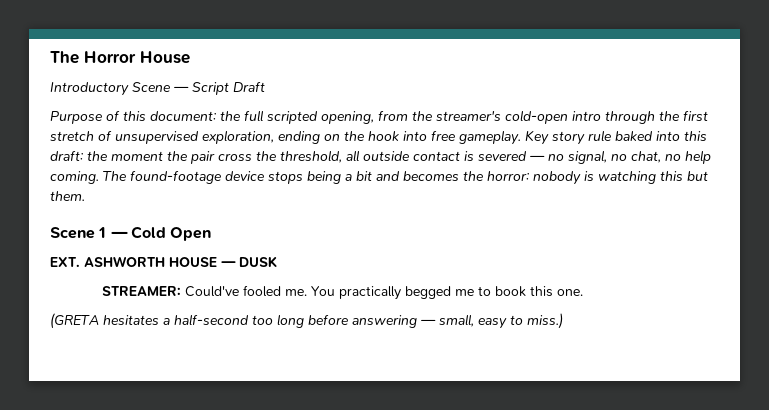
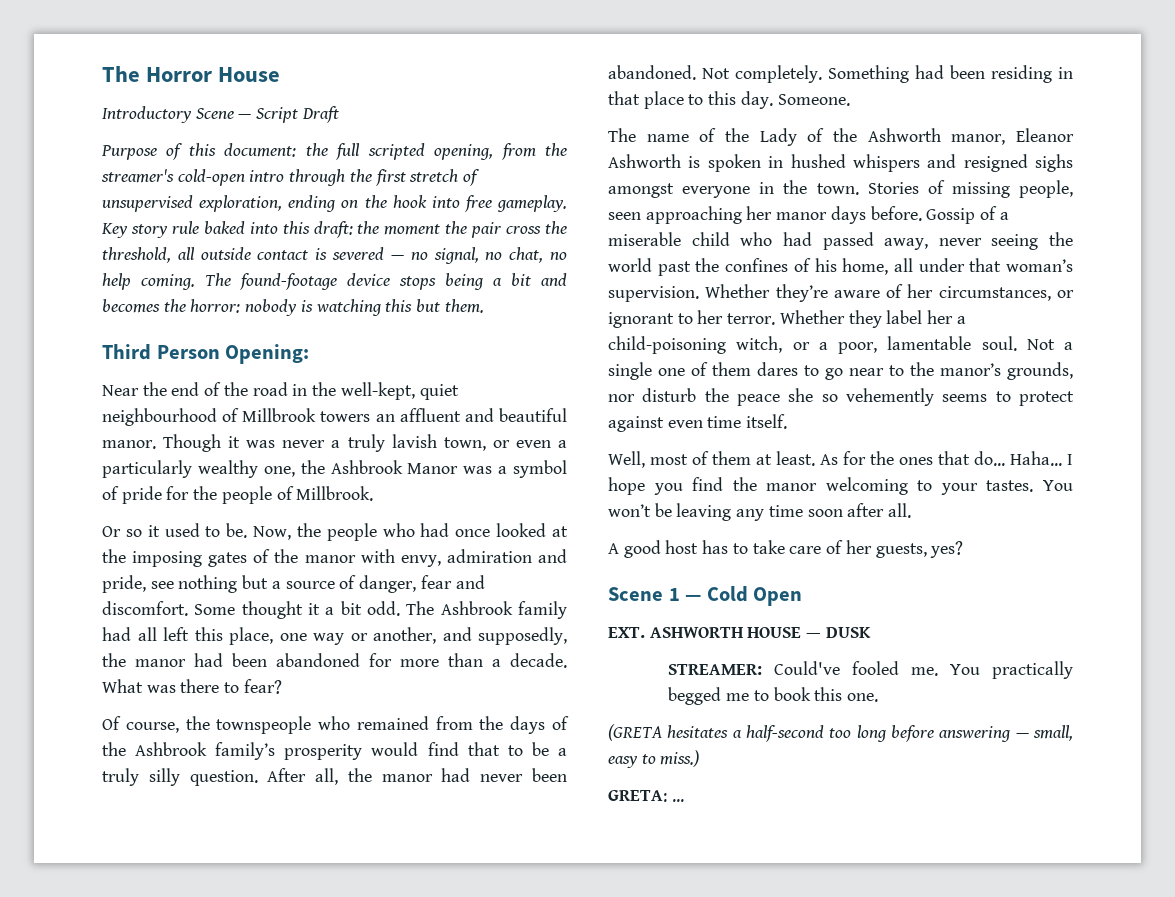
+ Third Person Opening:
+ Near the end of the road in the well-kept, quiet neighbourhood of Millbrook towers an affluent and beautiful manor. Though it was never a truly lavish town, or even a particularly wealthy one, the Ashbrook Manor was a symbol of pride for the people of Millbrook.
+ Or so it used to be. Now, the people who had once looked at the imposing gates of the manor with envy, admiration and pride, see nothing but a source of danger, fear and discomfort. Some thought it a bit odd. The Ashbrook family had all left this place, one way or another, and supposedly, the manor had been abandoned for more than a decade. What was there to fear?
+ Of course, the townspeople who remained from the days of the Ashbrook family’s prosperity would find that to be a truly silly question. After all, the manor had never been abandoned. Not completely. Something had been residing in that place to this day. Someone.
+ The name of the Lady of the Ashworth manor, Eleanor Ashworth is spoken in hushed whispers and resigned sighs amongst everyone in the town. Stories of missing people, seen approaching her manor days before. Gossip of a miserable child who had passed away, never seeing the world past the confines of his home, all under that woman’s supervision. Whether they’re aware of her circumstances, or ignorant to her terror. Whether they label her a child-poisoning witch, or a poor, lamentable soul. Not a single one of them dares to go near to the manor’s grounds, nor disturb the peace she so vehemently seems to protect against even time itself.
+ Well, most of them at least. As for the ones that do... Haha... I hope you find the manor welcoming to your tastes. You won’t be leaving any time soon after all.
+ A good host has to take care of her guests, yes?
+ GRETA: ...

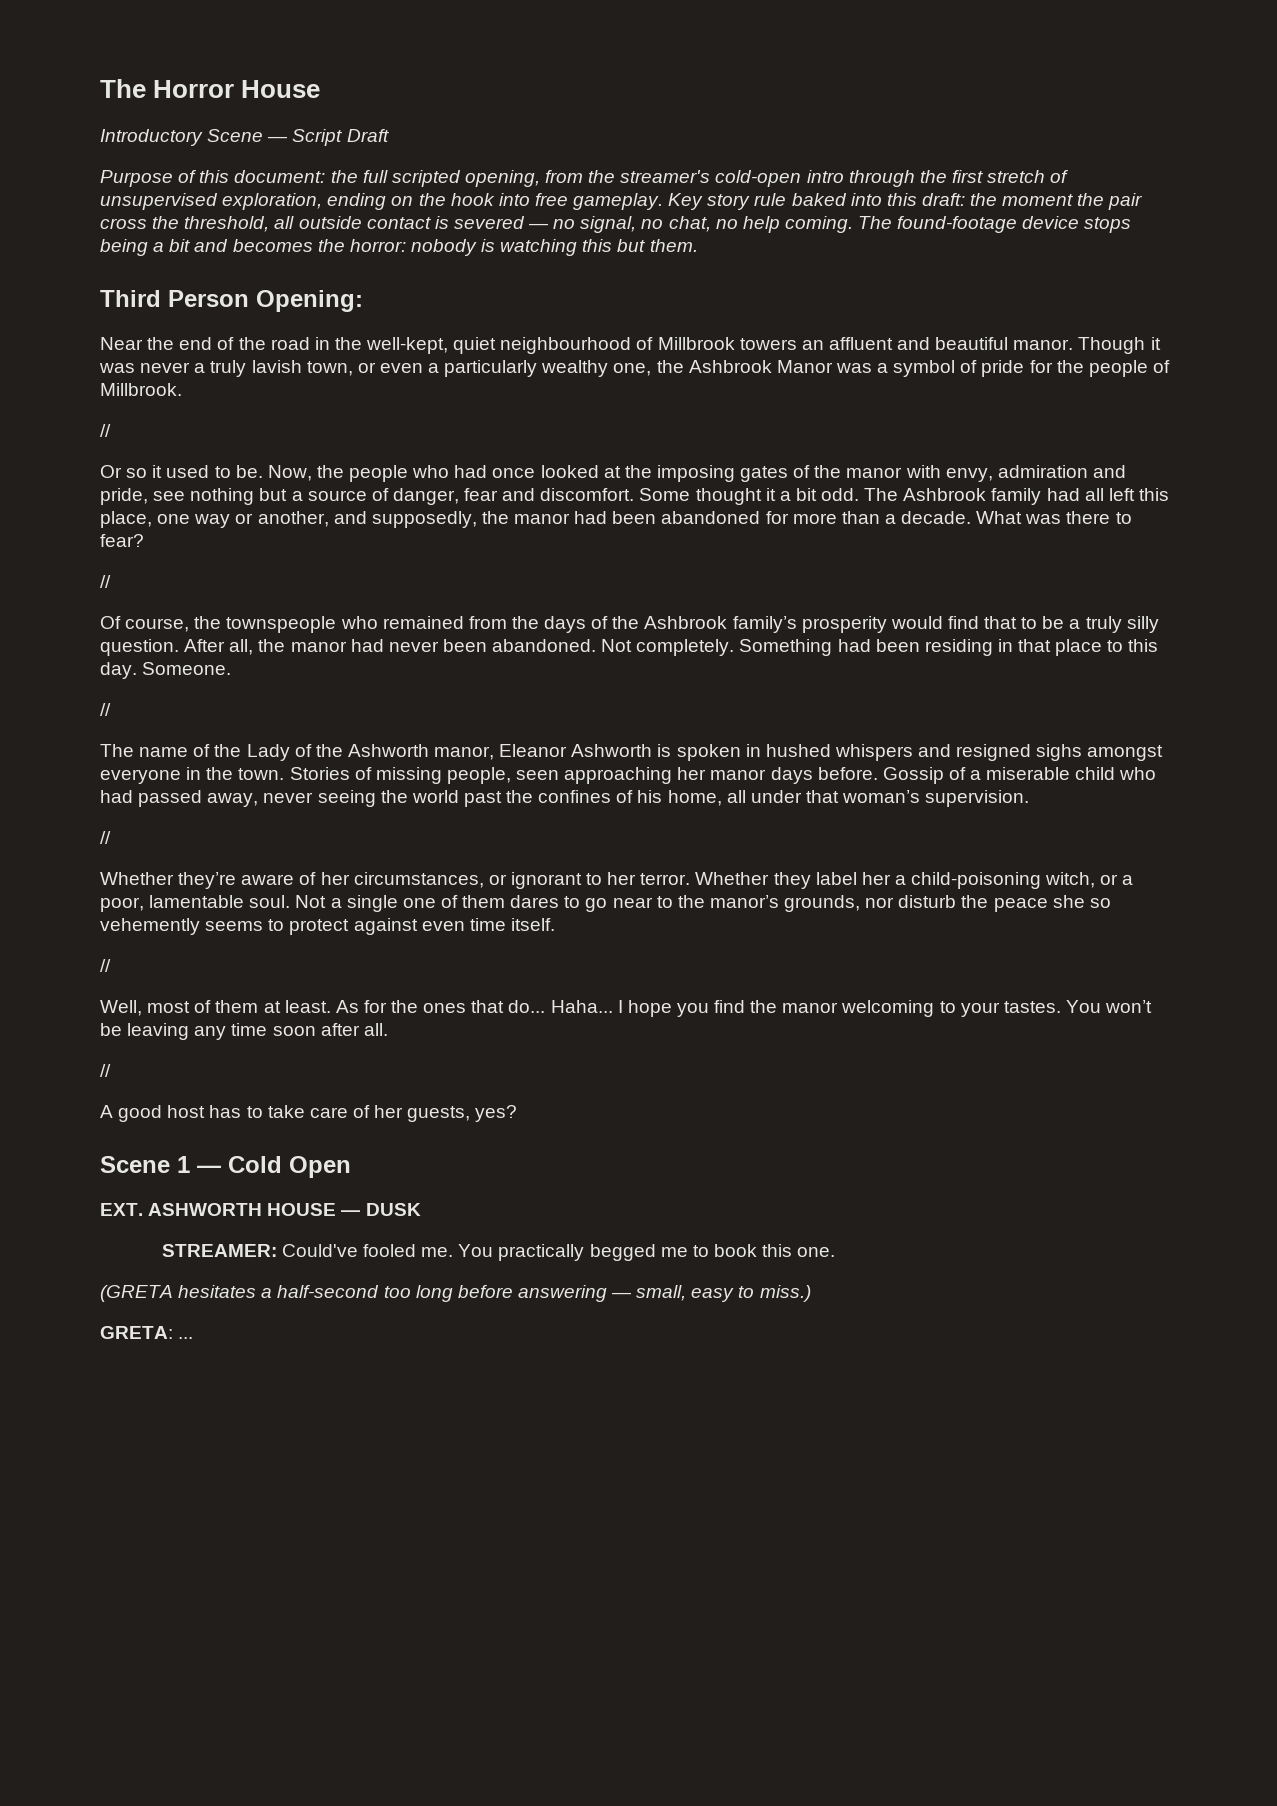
  Though it was never a truly lavish town, or even a particularly wealthy one, the Ashbrook Manor was a symbol of pride for the people of Millbrook.
+ //
  What was there to fear?
+ //
  Someone.
+ //
- Gossip of a miserable child who had passed away, never seeing the world past the confines of his home, all under that woman’s supervision. Whether they’re aware of her circumstances, or ignorant to her terror.
+ Gossip of a miserable child who had passed away, never seeing the world past the confines of his home, all under that woman’s supervision.
+ //
+ Whether they’re aware of her circumstances, or ignorant to her terror.
  Not a single one of them dares to go near to the manor’s grounds, nor disturb the peace she so vehemently seems to protect against even time itself.
+ //
  You won’t be leaving any time soon after all.
+ //

